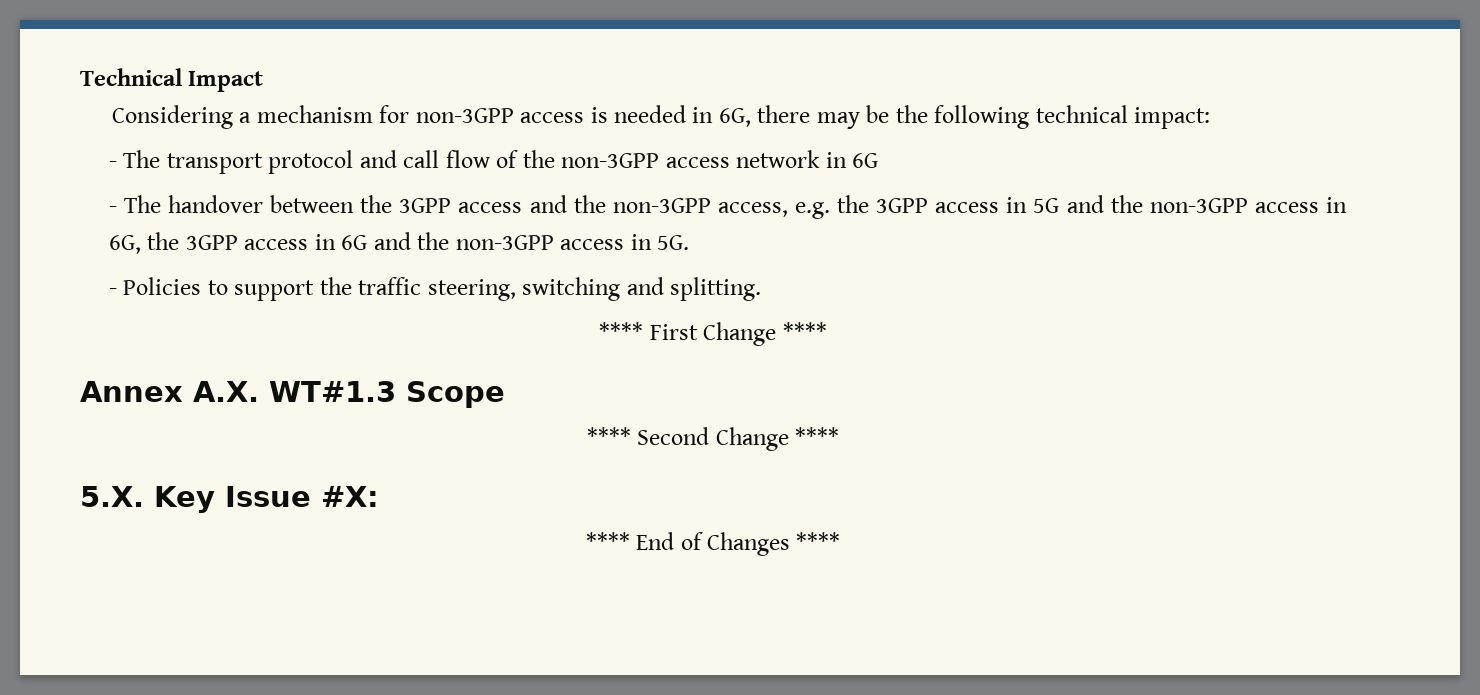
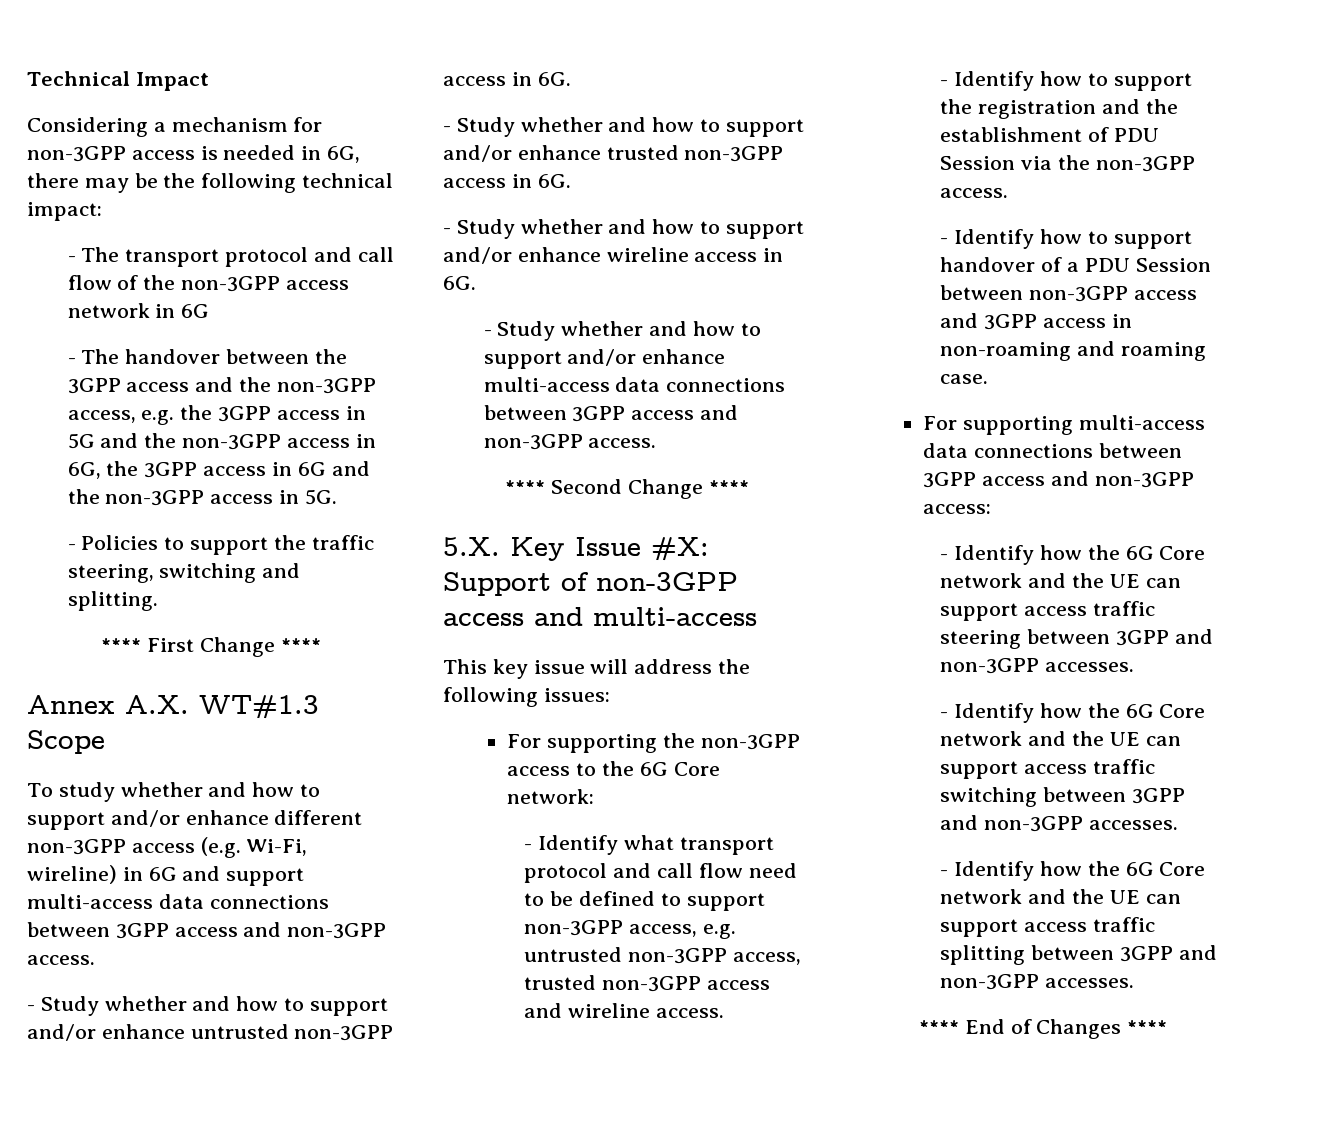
+ To study whether and how to support and/or enhance different non-3GPP access (e.g. Wi-Fi, wireline) in 6G and support multi-access data connections between 3GPP access and non-3GPP access.
+ - Study whether and how to support and/or enhance untrusted non-3GPP access in 6G.
+ - Study whether and how to support and/or enhance trusted non-3GPP access in 6G.
+ - Study whether and how to support and/or enhance wireline access in 6G.
+ - Study whether and how to support and/or enhance multi-access data connections between 3GPP access and non-3GPP access.
- 5.X. Key Issue #X:
+ 5.X. Key Issue #X: Support of non-3GPP access and multi-access
+ This key issue will address the following issues:
+ For supporting the non-3GPP access to the 6G Core network:
+ - Identify what transport protocol and call flow need to be defined to support non-3GPP access, e.g. untrusted non-3GPP access, trusted non-3GPP access and wireline access.
+ - Identify how to support the registration and the establishment of PDU Session via the non-3GPP access.
+ - Identify how to support handover of a PDU Session between non-3GPP access and 3GPP access in non-roaming and roaming case.
+ For supporting multi-access data connections between 3GPP access and non-3GPP access:
+ - Identify how the 6G Core network and the UE can support access traffic steering between 3GPP and non-3GPP accesses.
+ - Identify how the 6G Core network and the UE can support access traffic switching between 3GPP and non-3GPP accesses.
+ - Identify how the 6G Core network and the UE can support access traffic splitting between 3GPP and non-3GPP accesses.

